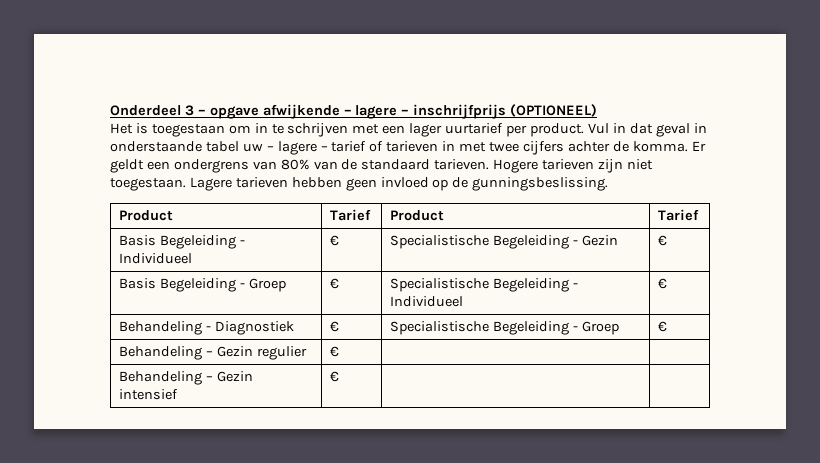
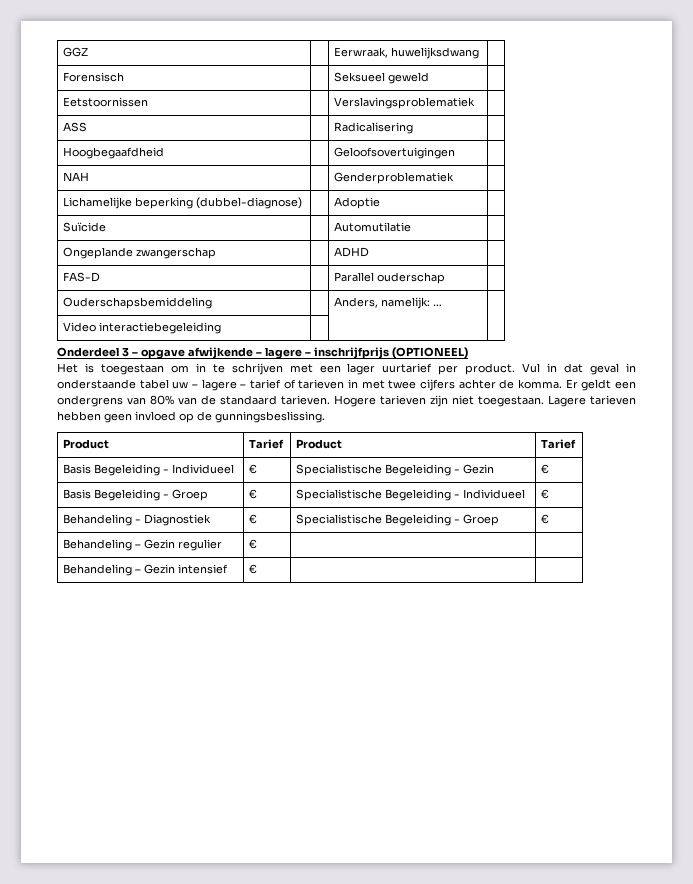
+ GGZ | | Eerwraak, huwelijksdwang |
+ Forensisch | | Seksueel geweld |
+ Eetstoornissen | | Verslavingsproblematiek |
+ ASS | | Radicalisering |
+ Hoogbegaafdheid | | Geloofsovertuigingen |
+ NAH | | Genderproblematiek |
+ Lichamelijke beperking (dubbel-diagnose) | | Adoptie |
+ Suïcide | | Automutilatie |
+ Ongeplande zwangerschap | | ADHD |
+ FAS-D | | Parallel ouderschap |
+ Ouderschapsbemiddeling | | Anders, namelijk: … |
+ Video interactiebegeleiding | | |

